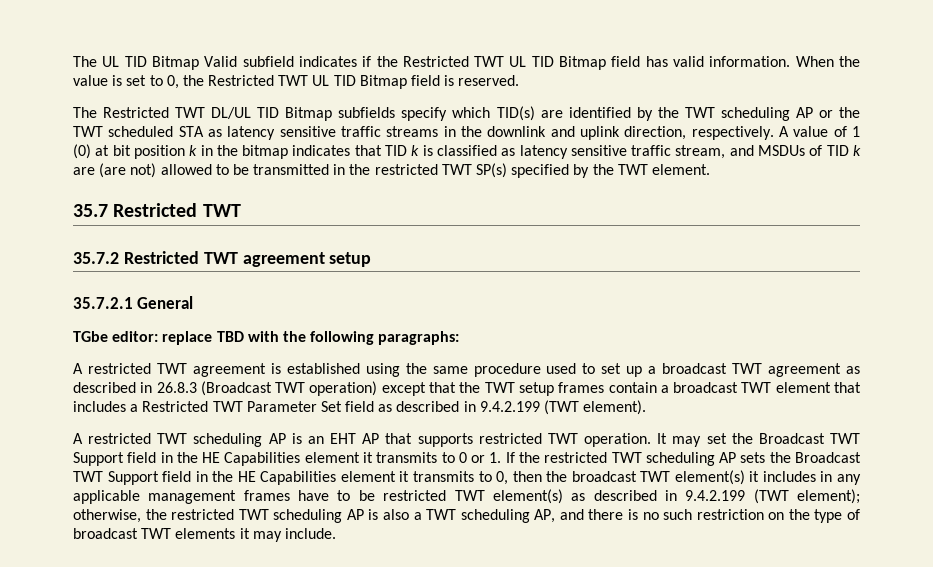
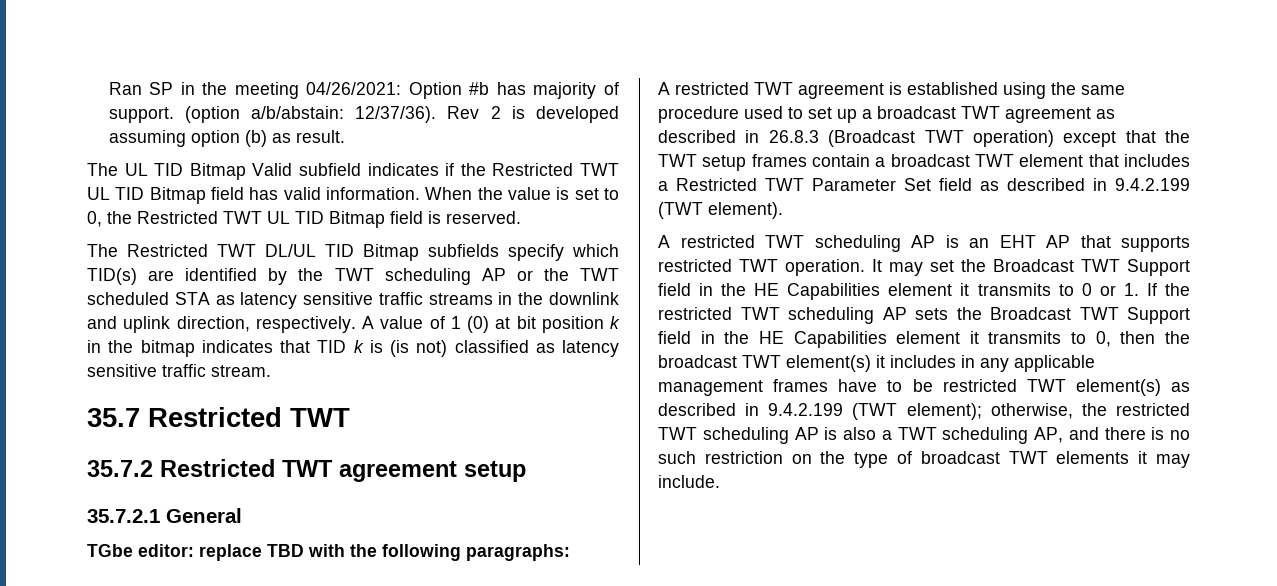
+ Ran SP in the meeting 04/26/2021: Option #b has majority of support. (option a/b/abstain: 12/37/36). Rev 2 is developed assuming option (b) as result.
- A value of 1 (0) at bit position k in the bitmap indicates that TID k is classified as latency sensitive traffic stream, and MSDUs of TID k are (are not) allowed to be transmitted in the restricted TWT SP(s) specified by the TWT element.
+ A value of 1 (0) at bit position k in the bitmap indicates that TID k is (is not) classified as latency sensitive traffic stream.

